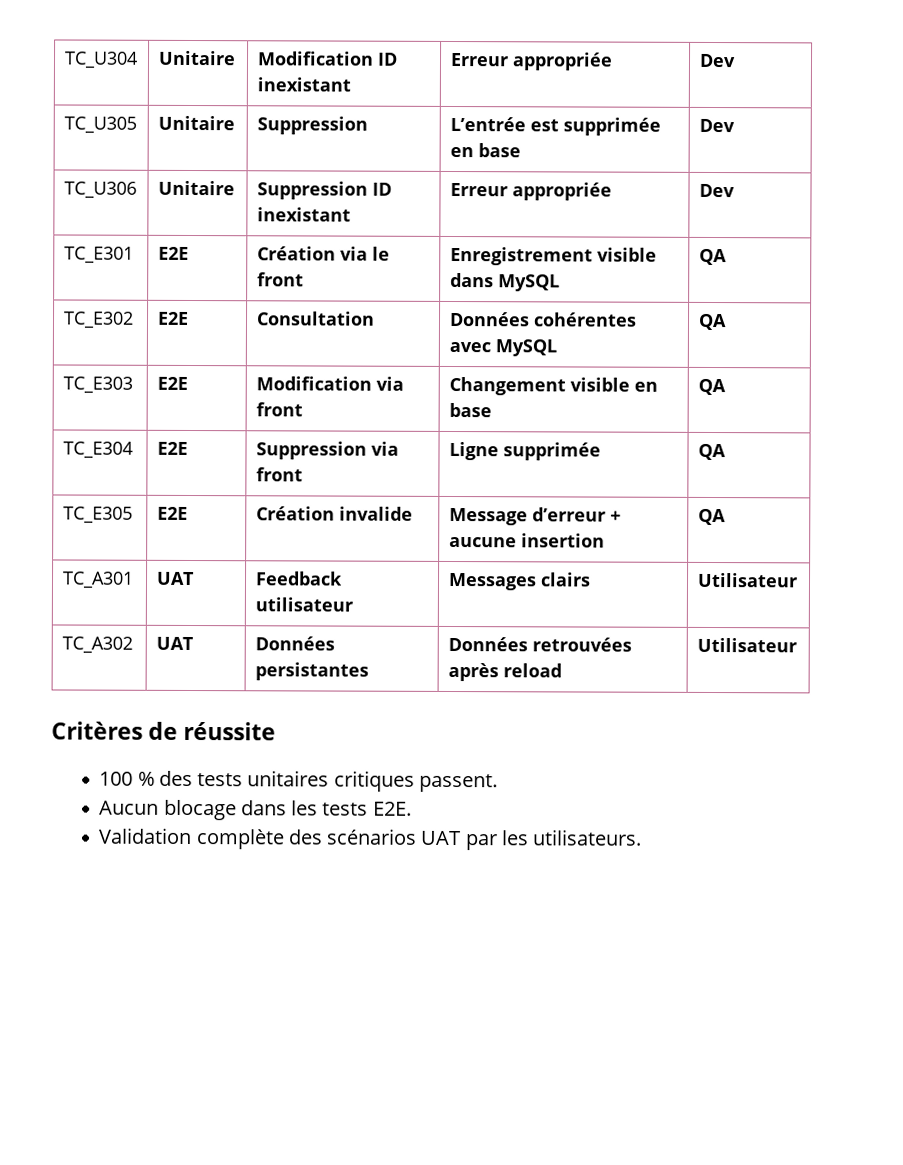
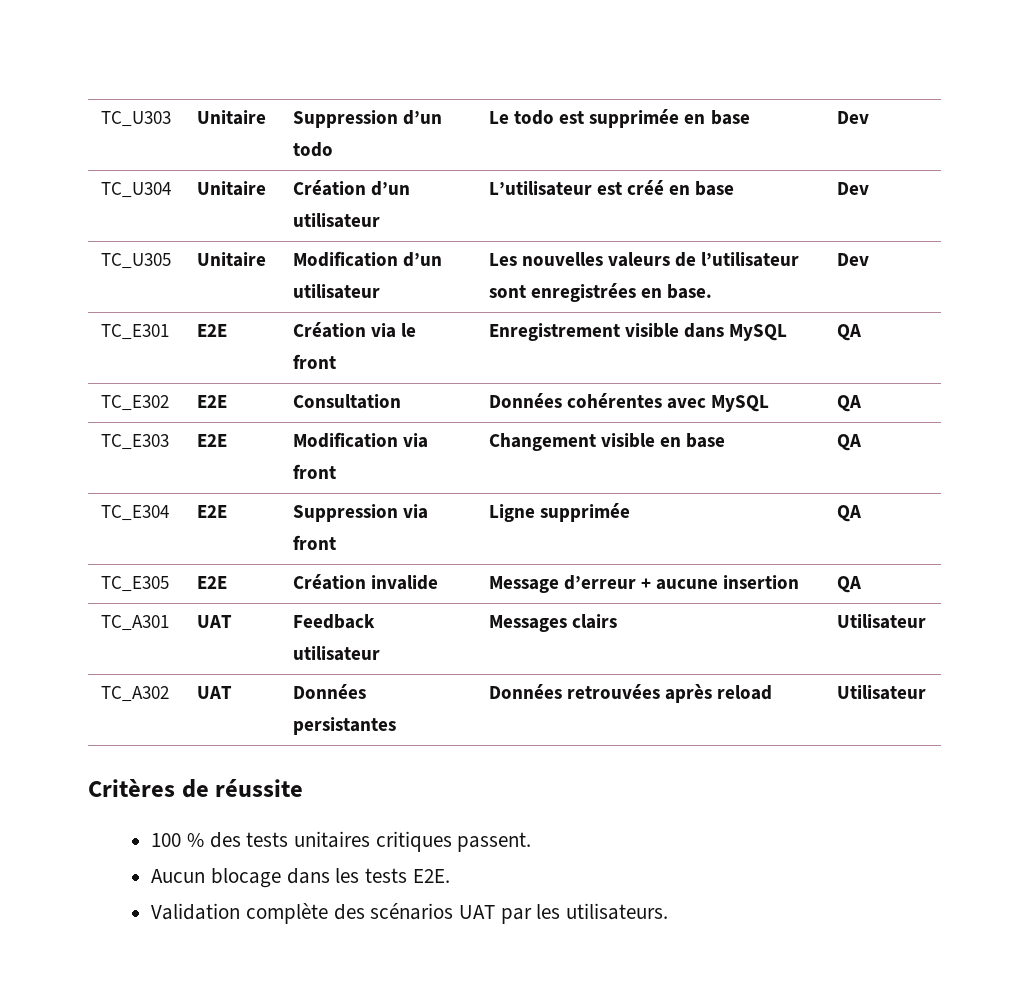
- TC_U304 | Unitaire | Modification ID inexistant | Erreur appropriée | Dev
- TC_U305 | Unitaire | Suppression | L’entrée est supprimée en base | Dev
- TC_U306 | Unitaire | Suppression ID inexistant | Erreur appropriée | Dev
+ TC_U303 | Unitaire | Suppression d’un todo | Le todo est supprimée en base | Dev
+ TC_U304 | Unitaire | Création d’un utilisateur | L’utilisateur est créé en base | Dev
+ TC_U305 | Unitaire | Modification d’un utilisateur | Les nouvelles valeurs de l’utilisateur sont enregistrées en base. | Dev

